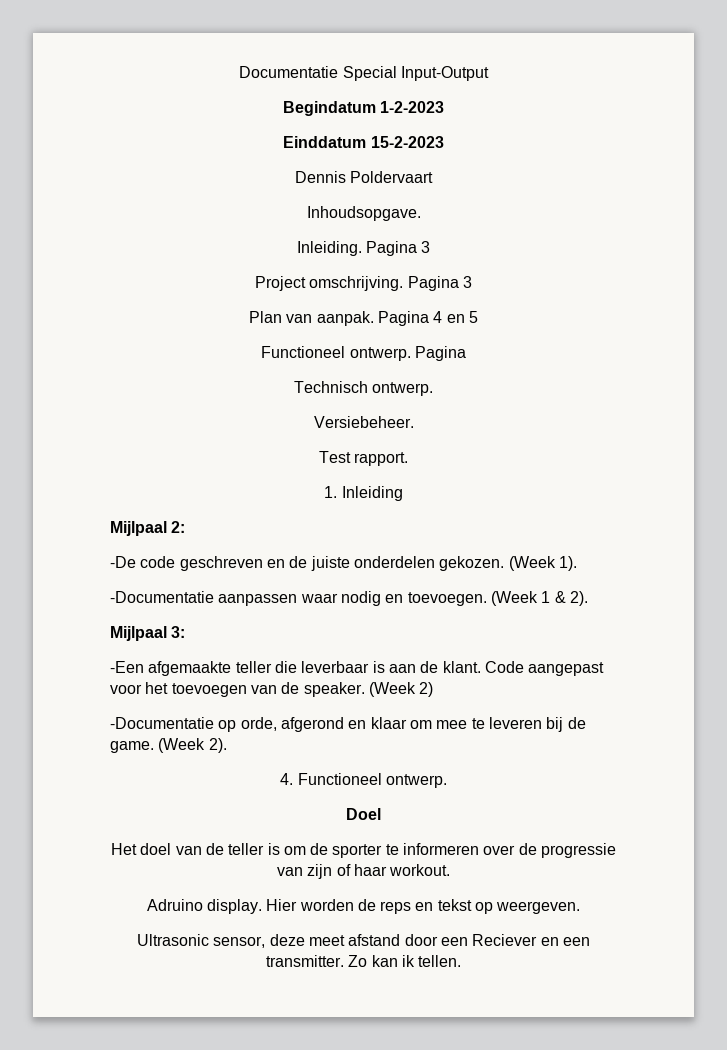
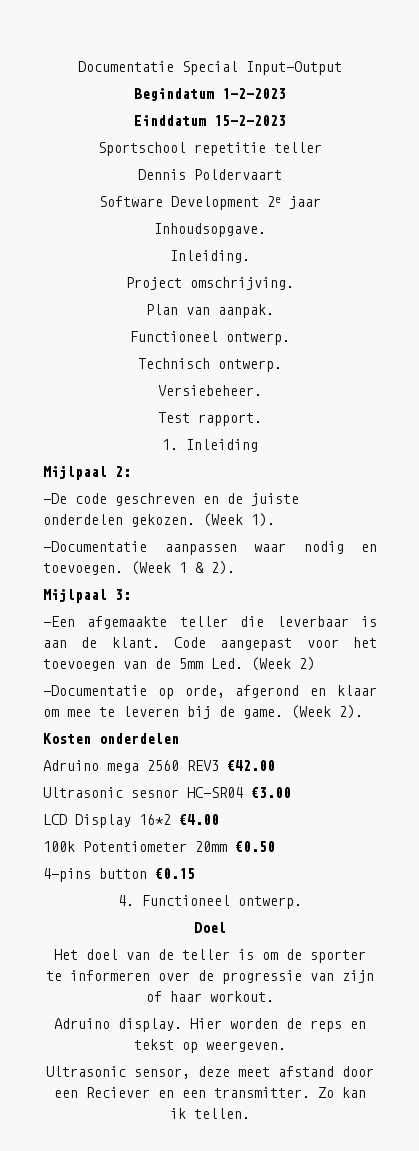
+ Sportschool repetitie teller
+ Software Development 2e jaar
- Inleiding. Pagina 3
+ Inleiding.
- Project omschrijving. Pagina 3
+ Project omschrijving.
- Plan van aanpak. Pagina 4 en 5
- Functioneel ontwerp. Pagina
+ Plan van aanpak.
+ Functioneel ontwerp.
- Code aangepast voor het toevoegen van de speaker. (Week 2)
+ Code aangepast voor het toevoegen van de 5mm Led. (Week 2)
+ Kosten onderdelen
+ Adruino mega 2560 REV3 €42.00
+ Ultrasonic sesnor HC-SR04 €3.00
+ LCD Display 16*2 €4.00
+ 100k Potentiometer 20mm €0.50
+ 4-pins button €0.15

